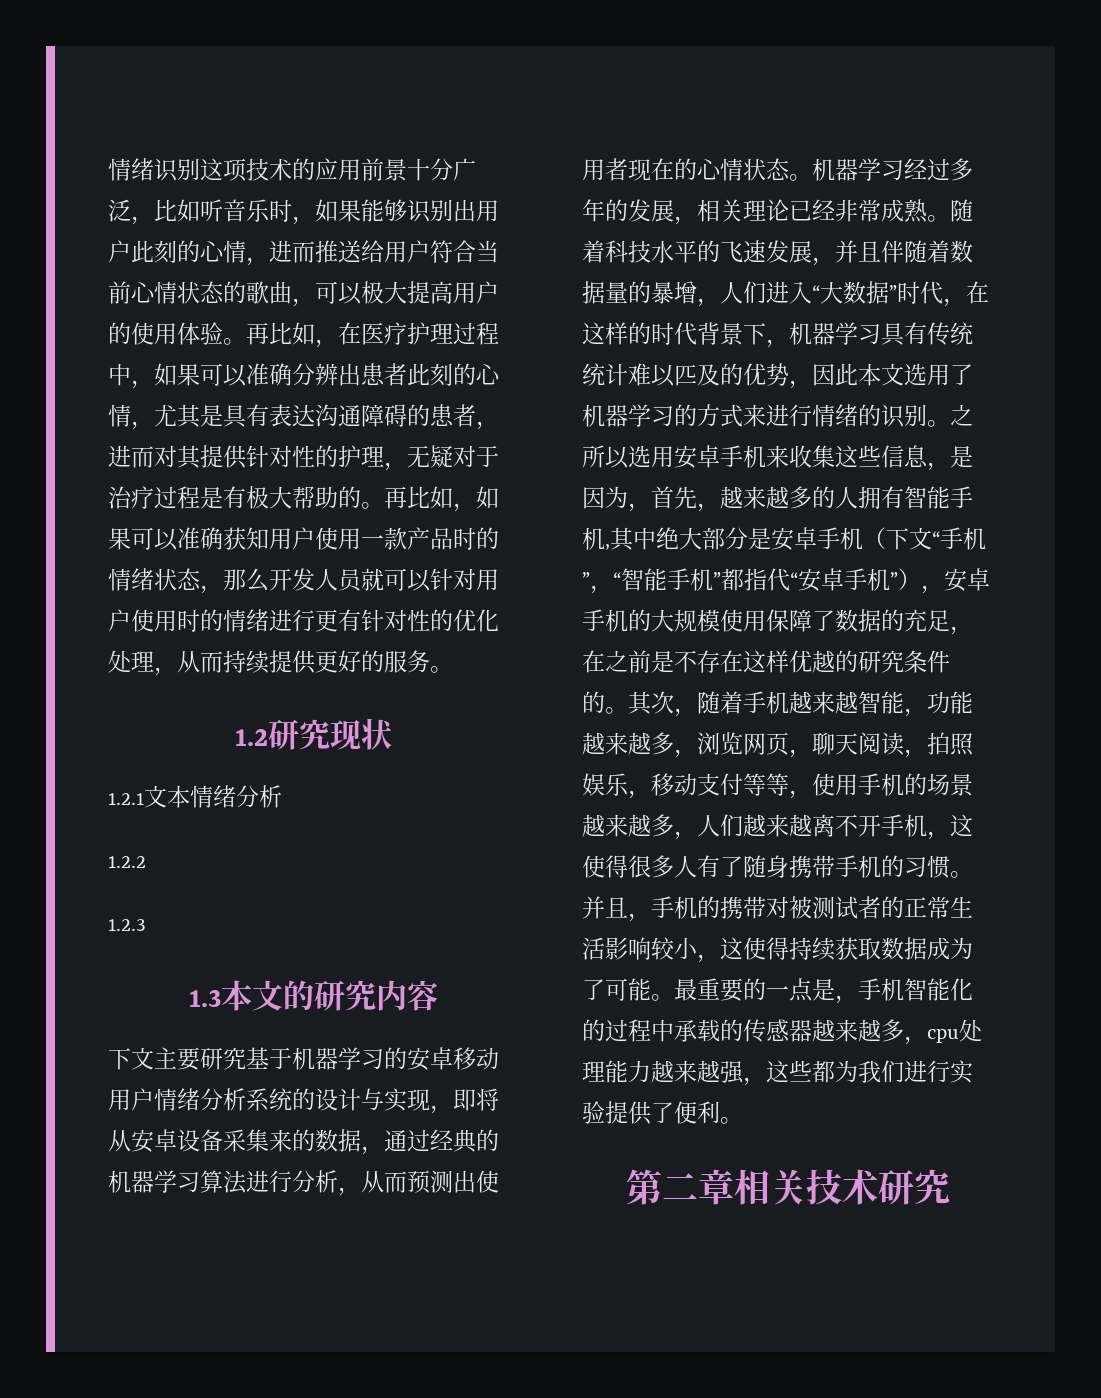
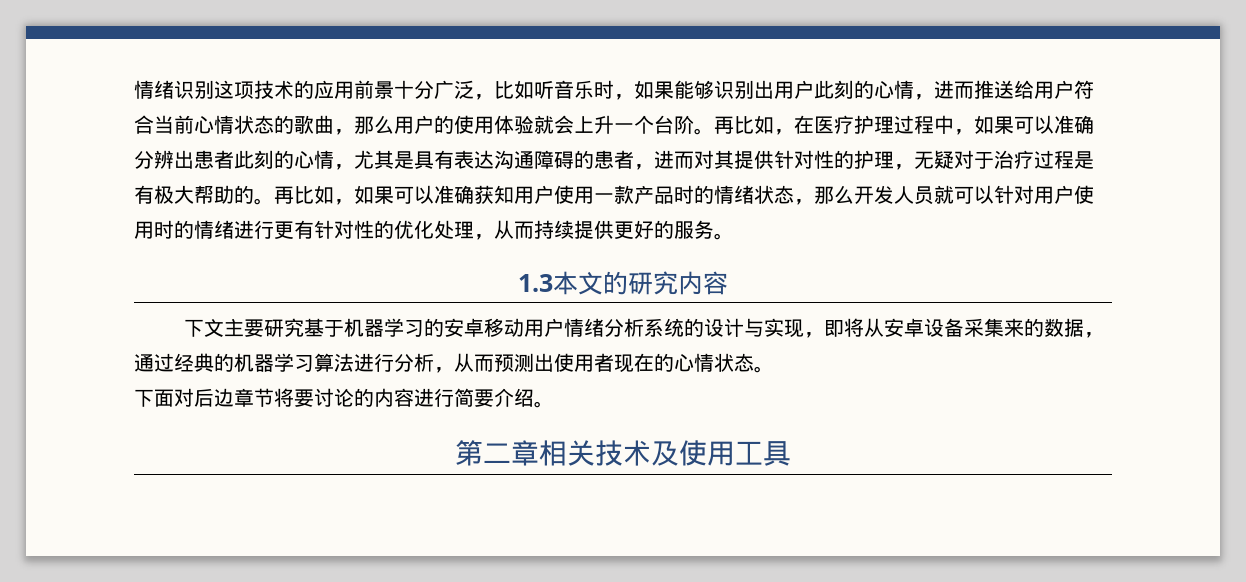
- 情绪识别这项技术的应用前景十分广泛，比如听音乐时，如果能够识别出用户此刻的心情，进而推送给用户符合当前心情状态的歌曲，可以极大提高用户的使用体验。
+ 情绪识别这项技术的应用前景十分广泛，比如听音乐时，如果能够识别出用户此刻的心情，进而推送给用户符合当前心情状态的歌曲，那么用户的使用体验就会上升一个台阶。
- 1.2研究现状
- 1.2.1文本情绪分析
- 1.2.2
- 1.2.3
- 下文主要研究基于机器学习的安卓移动用户情绪分析系统的设计与实现，即将从安卓设备采集来的数据，通过经典的机器学习算法进行分析，从而预测出使用者现在的心情状态。机器学习经过多年的发展，相关理论已经非常成熟。随着科技水平的飞速发展，并且伴随着数据量的暴增，人们进入“大数据”时代，在这样的时代背景下，机器学习具有传统统计难以匹及的优势，因此本文选用了机器学习的方式来进行情绪的识别。之所以选用安卓手机来收集这些信息，是因为，首先，越来越多的人拥有智能手机,其中绝大部分是安卓手机（下文“手机”，“智能手机”都指代“安卓手机”），安卓手机的大规模使用保障了数据的充足，在之前是不存在这样优越的研究条件的。其次，随着手机越来越智能，功能越来越多，浏览网页，聊天阅读，拍照娱乐，移动支付等等，使用手机的场景越来越多，人们越来越离不开手机，这使得很多人有了随身携带手机的习惯。并且，手机的携带对被测试者的正常生活影响较小，这使得持续获取数据成为了可能。最重要的一点是，手机智能化的过程中承载的传感器越来越多，cpu处理能力越来越强，这些都为我们进行实验提供了便利。
+ 下文主要研究基于机器学习的安卓移动用户情绪分析系统的设计与实现，即将从安卓设备采集来的数据，通过经典的机器学习算法进行分析，从而预测出使用者现在的心情状态。
+ 下面对后边章节将要讨论的内容进行简要介绍。
- 第二章相关技术研究
+ 第二章相关技术及使用工具

